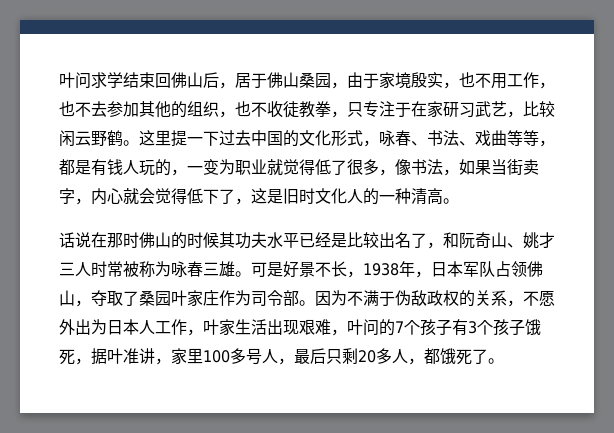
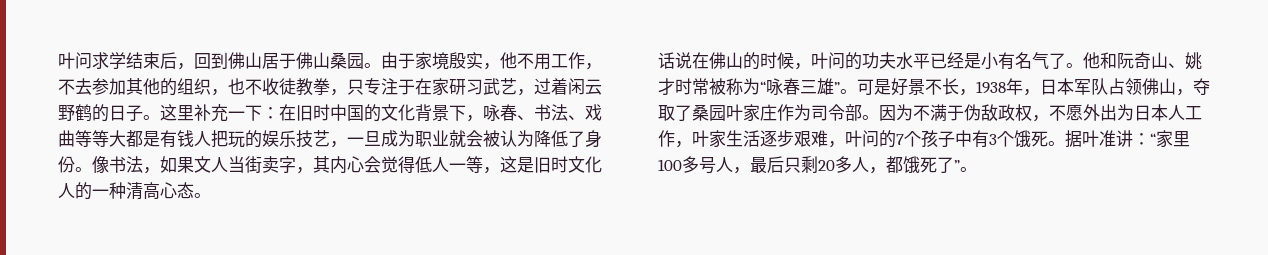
- 叶问求学结束回佛山后，居于佛山桑园，由于家境殷实，也不用工作，也不去参加其他的组织，也不收徒教拳，只专注于在家研习武艺，比较闲云野鹤。这里提一下过去中国的文化形式，咏春、书法、戏曲等等，都是有钱人玩的，一变为职业就觉得低了很多，像书法，如果当街卖字，内心就会觉得低下了，这是旧时文化人的一种清高。
+ 叶问求学结束后，回到佛山居于佛山桑园。由于家境殷实，他不用工作，不去参加其他的组织，也不收徒教拳，只专注于在家研习武艺，过着闲云野鹤的日子。这里补充一下：在旧时中国的文化背景下，咏春、书法、戏曲等等大都是有钱人把玩的娱乐技艺，一旦成为职业就会被认为降低了身份。像书法，如果文人当街卖字，其内心会觉得低人一等，这是旧时文化人的一种清高心态。
- 话说在那时佛山的时候其功夫水平已经是比较出名了，和阮奇山、姚才三人时常被称为咏春三雄。
+ 话说在佛山的时候，叶问的功夫水平已经是小有名气了。他和阮奇山、姚才时常被称为“咏春三雄”。
- 因为不满于伪敌政权的关系，不愿外出为日本人工作，叶家生活出现艰难，叶问的7个孩子有3个孩子饿死，据叶准讲，家里100多号人，最后只剩20多人，都饿死了。
+ 因为不满于伪敌政权，不愿外出为日本人工作，叶家生活逐步艰难，叶问的7个孩子中有3个饿死。据叶准讲：“家里100多号人，最后只剩20多人，都饿死了”。

